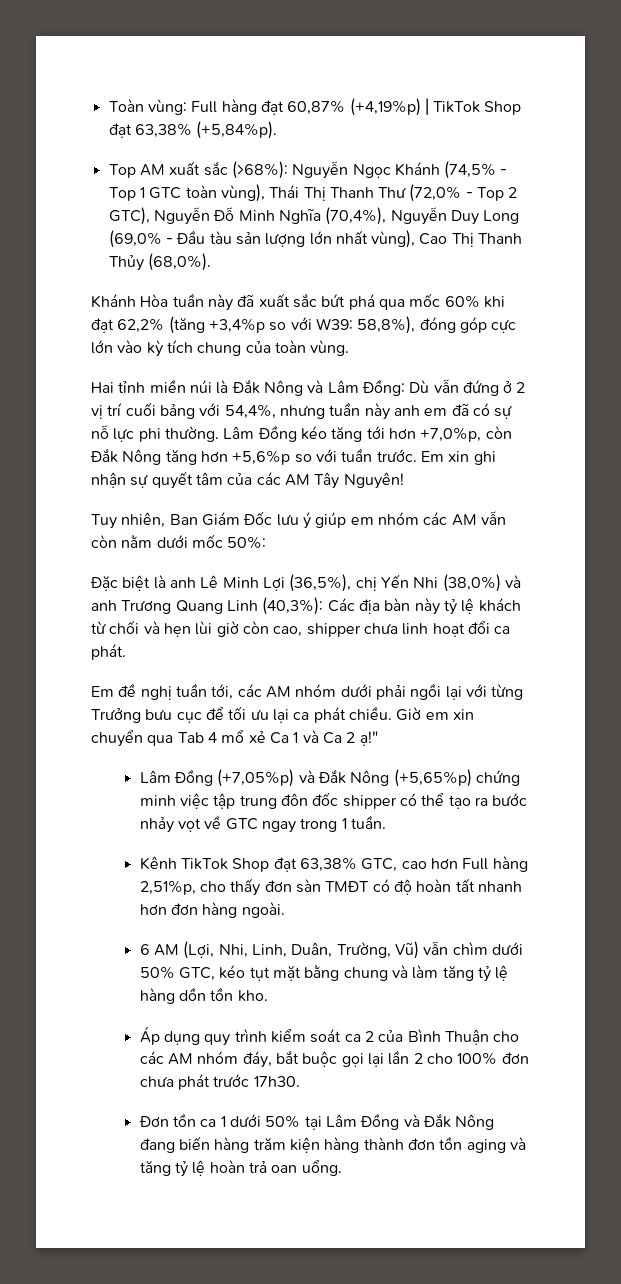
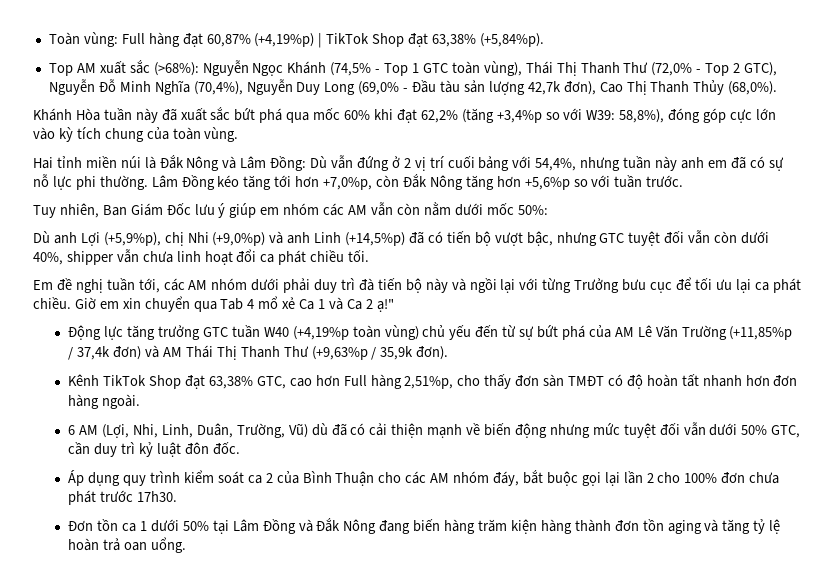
- Top AM xuất sắc (>68%): Nguyễn Ngọc Khánh (74,5% - Top 1 GTC toàn vùng), Thái Thị Thanh Thư (72,0% - Top 2 GTC), Nguyễn Đỗ Minh Nghĩa (70,4%), Nguyễn Duy Long (69,0% - Đầu tàu sản lượng lớn nhất vùng), Cao Thị Thanh Thủy (68,0%).
+ Top AM xuất sắc (>68%): Nguyễn Ngọc Khánh (74,5% - Top 1 GTC toàn vùng), Thái Thị Thanh Thư (72,0% - Top 2 GTC), Nguyễn Đỗ Minh Nghĩa (70,4%), Nguyễn Duy Long (69,0% - Đầu tàu sản lượng 42,7k đơn), Cao Thị Thanh Thủy (68,0%).
- Em xin ghi nhận sự quyết tâm của các AM Tây Nguyên!
- Đặc biệt là anh Lê Minh Lợi (36,5%), chị Yến Nhi (38,0%) và anh Trương Quang Linh (40,3%): Các địa bàn này tỷ lệ khách từ chối và hẹn lùi giờ còn cao, shipper chưa linh hoạt đổi ca phát.
+ Dù anh Lợi (+5,9%p), chị Nhi (+9,0%p) và anh Linh (+14,5%p) đã có tiến bộ vượt bậc, nhưng GTC tuyệt đối vẫn còn dưới 40%, shipper vẫn chưa linh hoạt đổi ca phát chiều tối.
- Em đề nghị tuần tới, các AM nhóm dưới phải ngồi lại với từng Trưởng bưu cục để tối ưu lại ca phát chiều.
+ Em đề nghị tuần tới, các AM nhóm dưới phải duy trì đà tiến bộ này và ngồi lại với từng Trưởng bưu cục để tối ưu lại ca phát chiều.
- Lâm Đồng (+7,05%p) và Đắk Nông (+5,65%p) chứng minh việc tập trung đôn đốc shipper có thể tạo ra bước nhảy vọt về GTC ngay trong 1 tuần.
+ Động lực tăng trưởng GTC tuần W40 (+4,19%p toàn vùng) chủ yếu đến từ sự bứt phá của AM Lê Văn Trường (+11,85%p / 37,4k đơn) và AM Thái Thị Thanh Thư (+9,63%p / 35,9k đơn).
- 6 AM (Lợi, Nhi, Linh, Duân, Trường, Vũ) vẫn chìm dưới 50% GTC, kéo tụt mặt bằng chung và làm tăng tỷ lệ hàng dồn tồn kho.
+ 6 AM (Lợi, Nhi, Linh, Duân, Trường, Vũ) dù đã có cải thiện mạnh về biến động nhưng mức tuyệt đối vẫn dưới 50% GTC, cần duy trì kỷ luật đôn đốc.

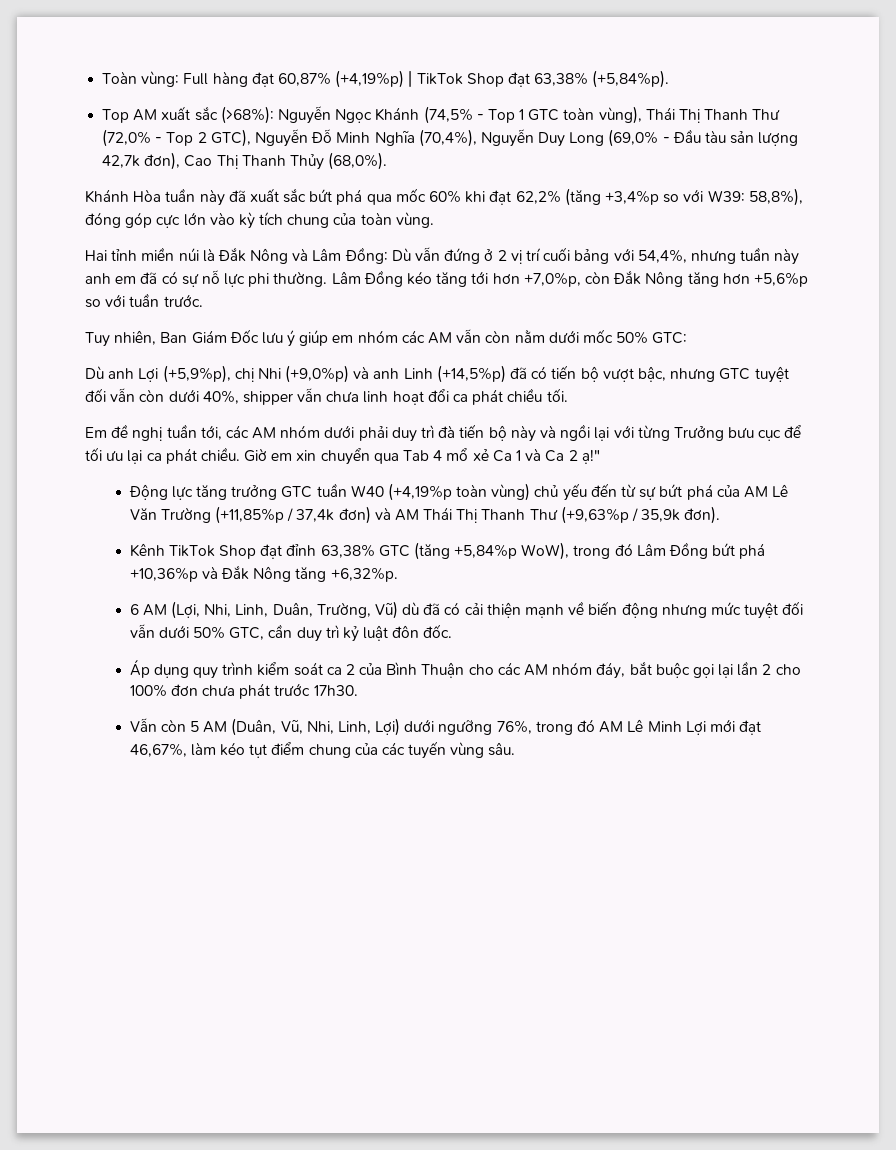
- Tuy nhiên, Ban Giám Đốc lưu ý giúp em nhóm các AM vẫn còn nằm dưới mốc 50%:
+ Tuy nhiên, Ban Giám Đốc lưu ý giúp em nhóm các AM vẫn còn nằm dưới mốc 50% GTC:
- Kênh TikTok Shop đạt 63,38% GTC, cao hơn Full hàng 2,51%p, cho thấy đơn sàn TMĐT có độ hoàn tất nhanh hơn đơn hàng ngoài.
+ Kênh TikTok Shop đạt đỉnh 63,38% GTC (tăng +5,84%p WoW), trong đó Lâm Đồng bứt phá +10,36%p và Đắk Nông tăng +6,32%p.
- Đơn tồn ca 1 dưới 50% tại Lâm Đồng và Đắk Nông đang biến hàng trăm kiện hàng thành đơn tồn aging và tăng tỷ lệ hoàn trả oan uổng.
+ Vẫn còn 5 AM (Duân, Vũ, Nhi, Linh, Lợi) dưới ngưỡng 76%, trong đó AM Lê Minh Lợi mới đạt 46,67%, làm kéo tụt điểm chung của các tuyến vùng sâu.

